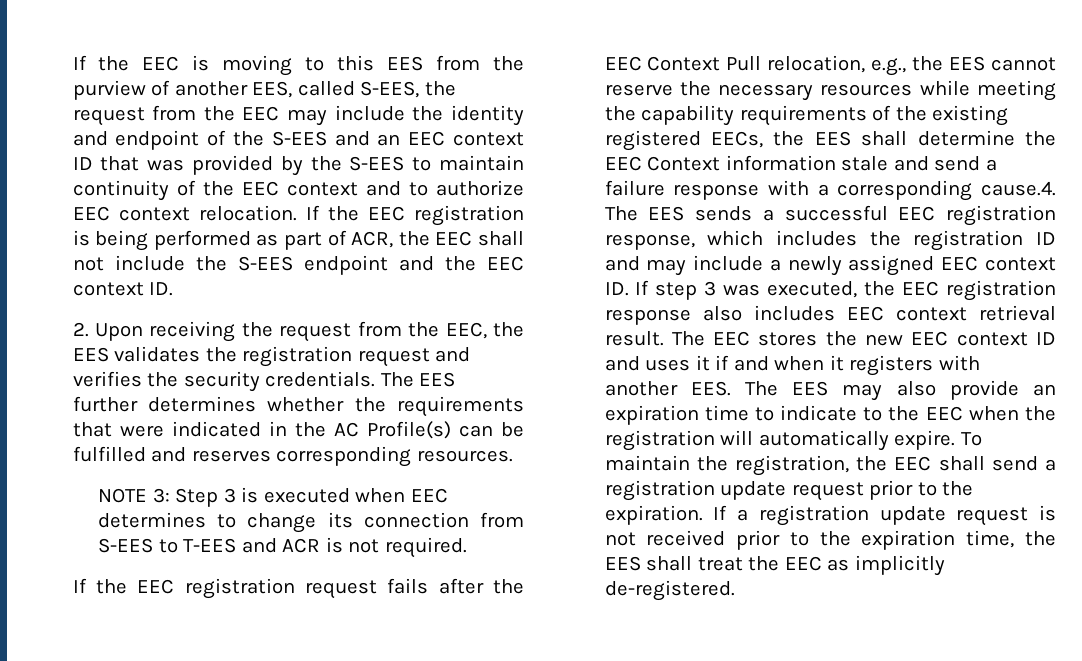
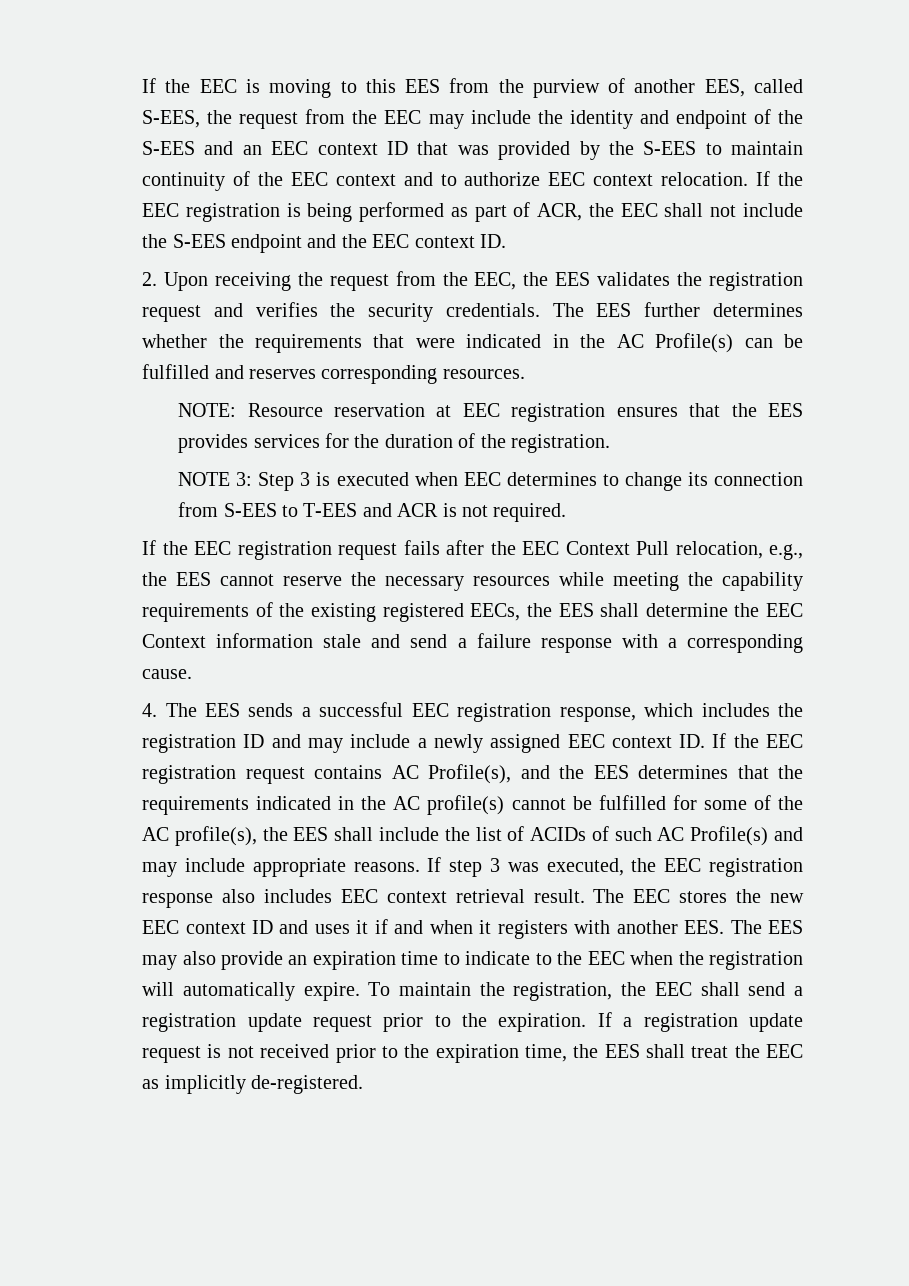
+ NOTE: Resource reservation at EEC registration ensures that the EES provides services for the duration of the registration.
- If the EEC registration request fails after the EEC Context Pull relocation, e.g., the EES cannot reserve the necessary resources while meeting the capability requirements of the existing registered EECs, the EES shall determine the EEC Context information stale and send a failure response with a corresponding cause.4. The EES sends a successful EEC registration response, which includes the registration ID and may include a newly assigned EEC context ID. If step 3 was executed, the EEC registration response also includes EEC context retrieval result.
+ If the EEC registration request fails after the EEC Context Pull relocation, e.g., the EES cannot reserve the necessary resources while meeting the capability requirements of the existing registered EECs, the EES shall determine the EEC Context information stale and send a failure response with a corresponding cause.
+ 4. The EES sends a successful EEC registration response, which includes the registration ID and may include a newly assigned EEC context ID. If the EEC registration request contains AC Profile(s), and the EES determines that the requirements indicated in the AC profile(s) cannot be fulfilled for some of the AC profile(s), the EES shall include the list of ACIDs of such AC Profile(s) and may include appropriate reasons. If step 3 was executed, the EEC registration response also includes EEC context retrieval result.

